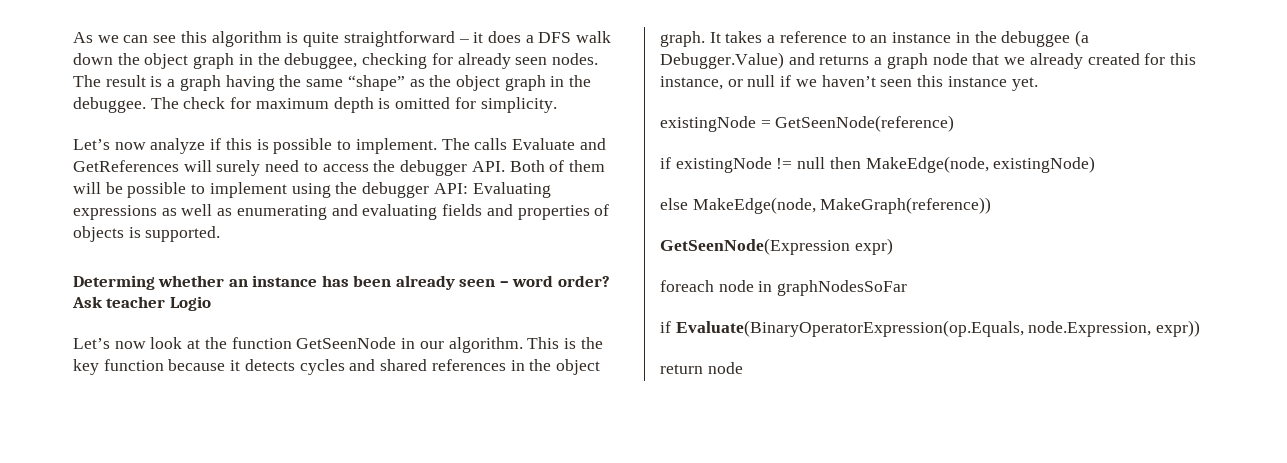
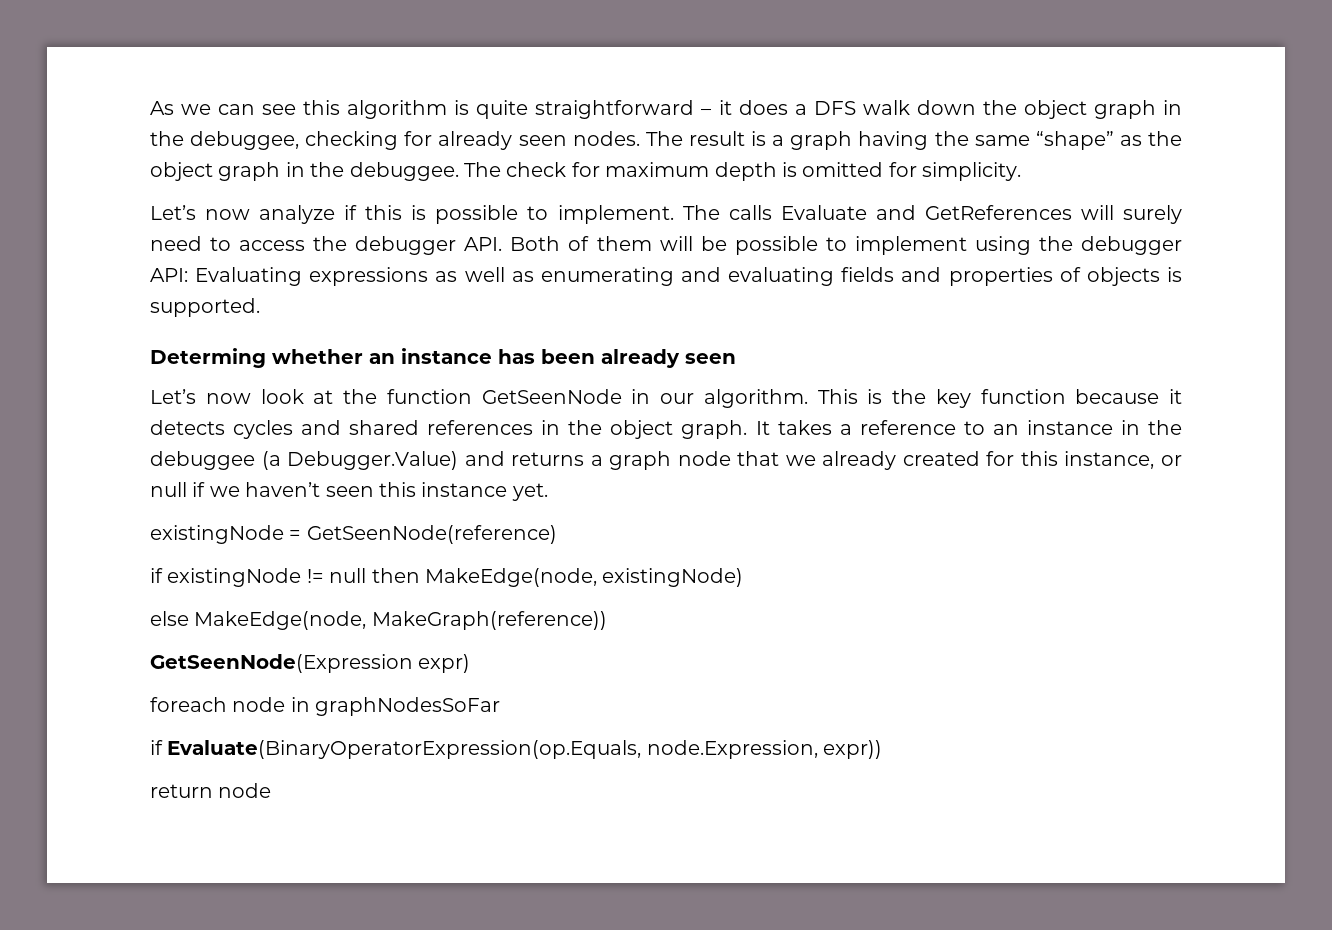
- Determing whether an instance has been already seen – word order? Ask teacher Logio
+ Determing whether an instance has been already seen

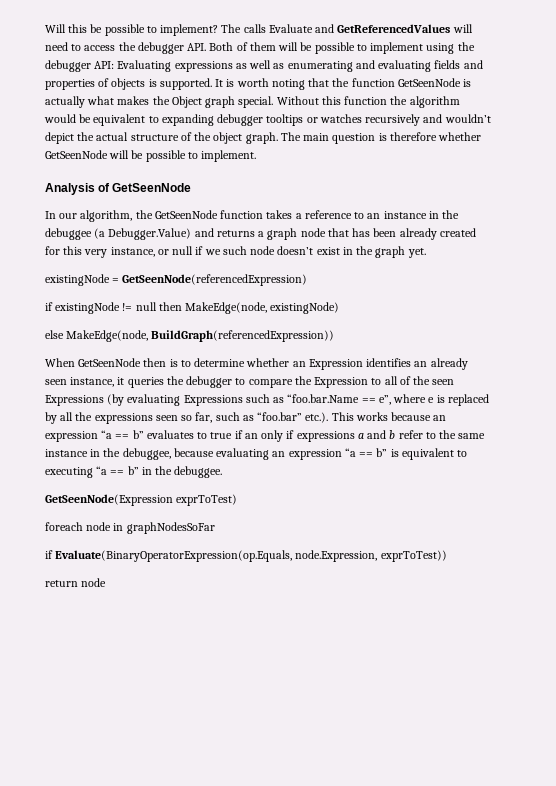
- As we can see this algorithm is quite straightforward – it does a DFS walk down the object graph in the debuggee, checking for already seen nodes. The result is a graph having the same “shape” as the object graph in the debuggee. The check for maximum depth is omitted for simplicity.
- Let’s now analyze if this is possible to implement.
+ Will this be possible to implement?
- The calls Evaluate and GetReferences will surely need to access the debugger API. Both of them will be possible to implement using the debugger API:
+ The calls Evaluate and GetReferencedValues will need to access the debugger API. Both of them will be possible to implement using the debugger API:
- Evaluating expressions as well as enumerating and evaluating fields and properties of objects is supported.
- Determing whether an instance has been already seen
- Let’s now look at the function GetSeenNode in our algorithm. This is the key function because it detects cycles and shared references in the object graph. It takes a reference to an instance in the debuggee (a Debugger.Value) and returns a graph node that we already created for this instance, or null if we haven’t seen this instance yet.
+ Evaluating expressions as well as enumerating and evaluating fields and properties of objects is supported. It is worth noting that the function GetSeenNode is actually what makes the Object graph special. Without this function the algorithm would be equivalent to expanding debugger tooltips or watches recursively and wouldn’t depict the actual structure of the object graph. The main question is therefore whether GetSeenNode will be possible to implement.
+ Analysis of GetSeenNode
+ In our algorithm, the GetSeenNode function takes a reference to an instance in the debuggee (a Debugger.Value) and returns a graph node that has been already created for this very instance, or null if we such node doesn’t exist in the graph yet.
- existingNode = GetSeenNode(reference)
+ existingNode = GetSeenNode(referencedExpression)
- else MakeEdge(node, MakeGraph(reference))
+ else MakeEdge(node, BuildGraph(referencedExpression))
+ When GetSeenNode then is to determine whether an Expression identifies an already seen instance, it queries the debugger to compare the Expression to all of the seen Expressions (by evaluating Expressions such as “foo.bar.Name == e”, where e is replaced by all the expressions seen so far, such as “foo.bar” etc.). This works because an expression “a == b” evaluates to true if an only if expressions a and b refer to the same instance in the debuggee, because evaluating an expression “a == b” is equivalent to executing “a == b” in the debuggee.
- GetSeenNode(Expression expr)
+ GetSeenNode(Expression exprToTest)
- if Evaluate(BinaryOperatorExpression(op.Equals, node.Expression, expr))
+ if Evaluate(BinaryOperatorExpression(op.Equals, node.Expression, exprToTest))

